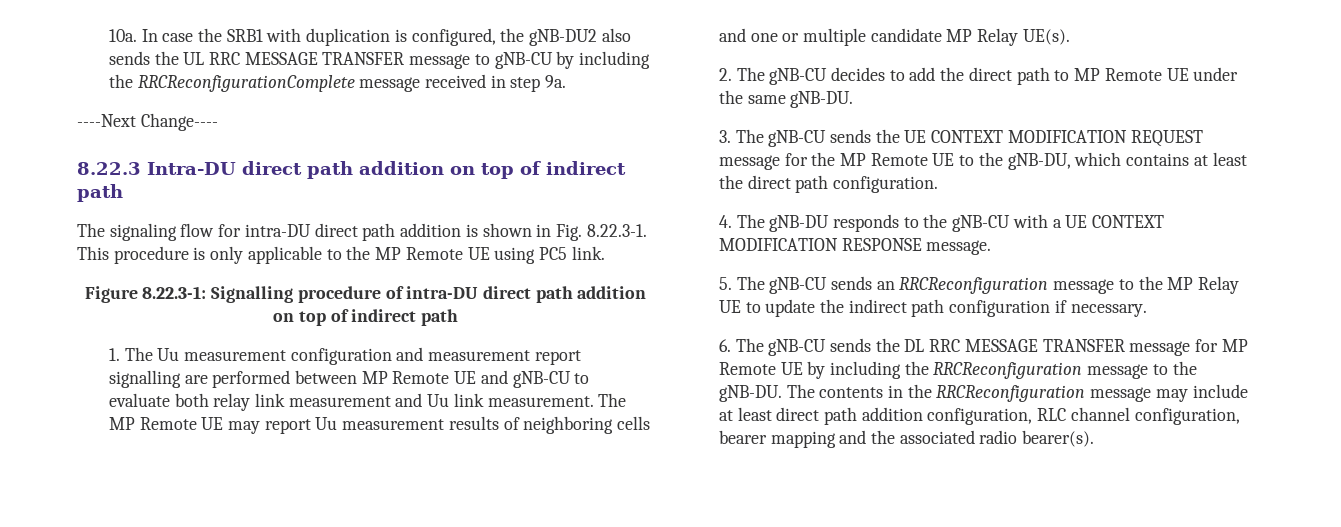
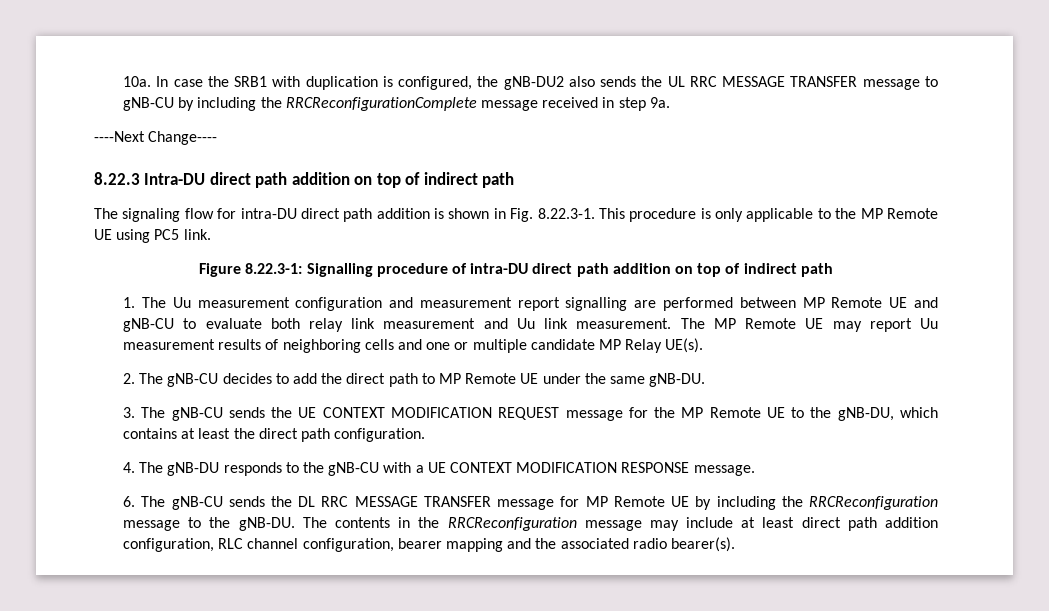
- 5. The gNB-CU sends an RRCReconfiguration message to the MP Relay UE to update the indirect path configuration if necessary.

